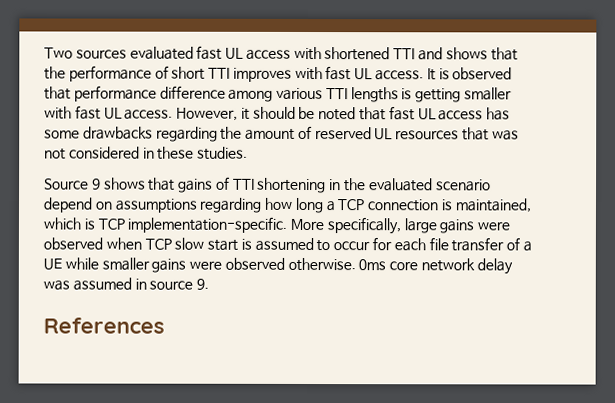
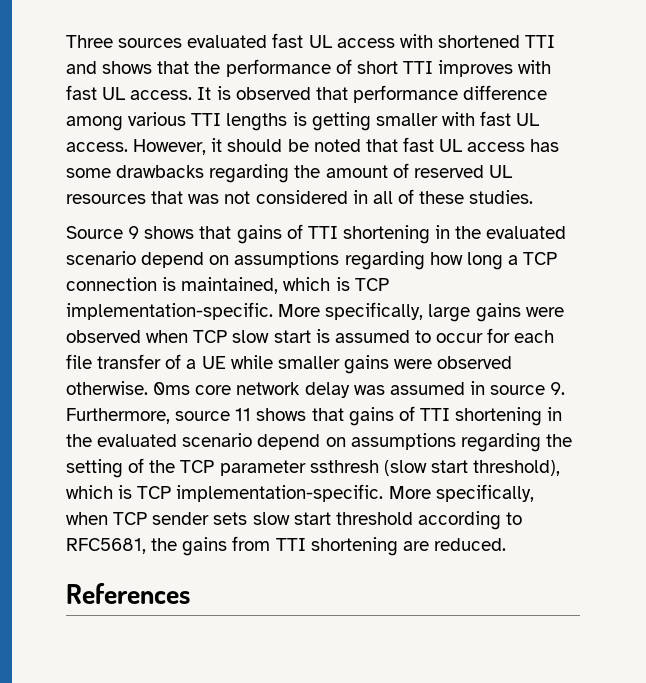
- Two sources evaluated fast UL access with shortened TTI and shows that the performance of short TTI improves with fast UL access.
+ Three sources evaluated fast UL access with shortened TTI and shows that the performance of short TTI improves with fast UL access.
- However, it should be noted that fast UL access has some drawbacks regarding the amount of reserved UL resources that was not considered in these studies.
+ However, it should be noted that fast UL access has some drawbacks regarding the amount of reserved UL resources that was not considered in all of these studies.
- 0ms core network delay was assumed in source 9.
+ 0ms core network delay was assumed in source 9. Furthermore, source 11 shows that gains of TTI shortening in the evaluated scenario depend on assumptions regarding the setting of the TCP parameter ssthresh (slow start threshold), which is TCP implementation-specific. More specifically, when TCP sender sets slow start threshold according to RFC5681, the gains from TTI shortening are reduced.

